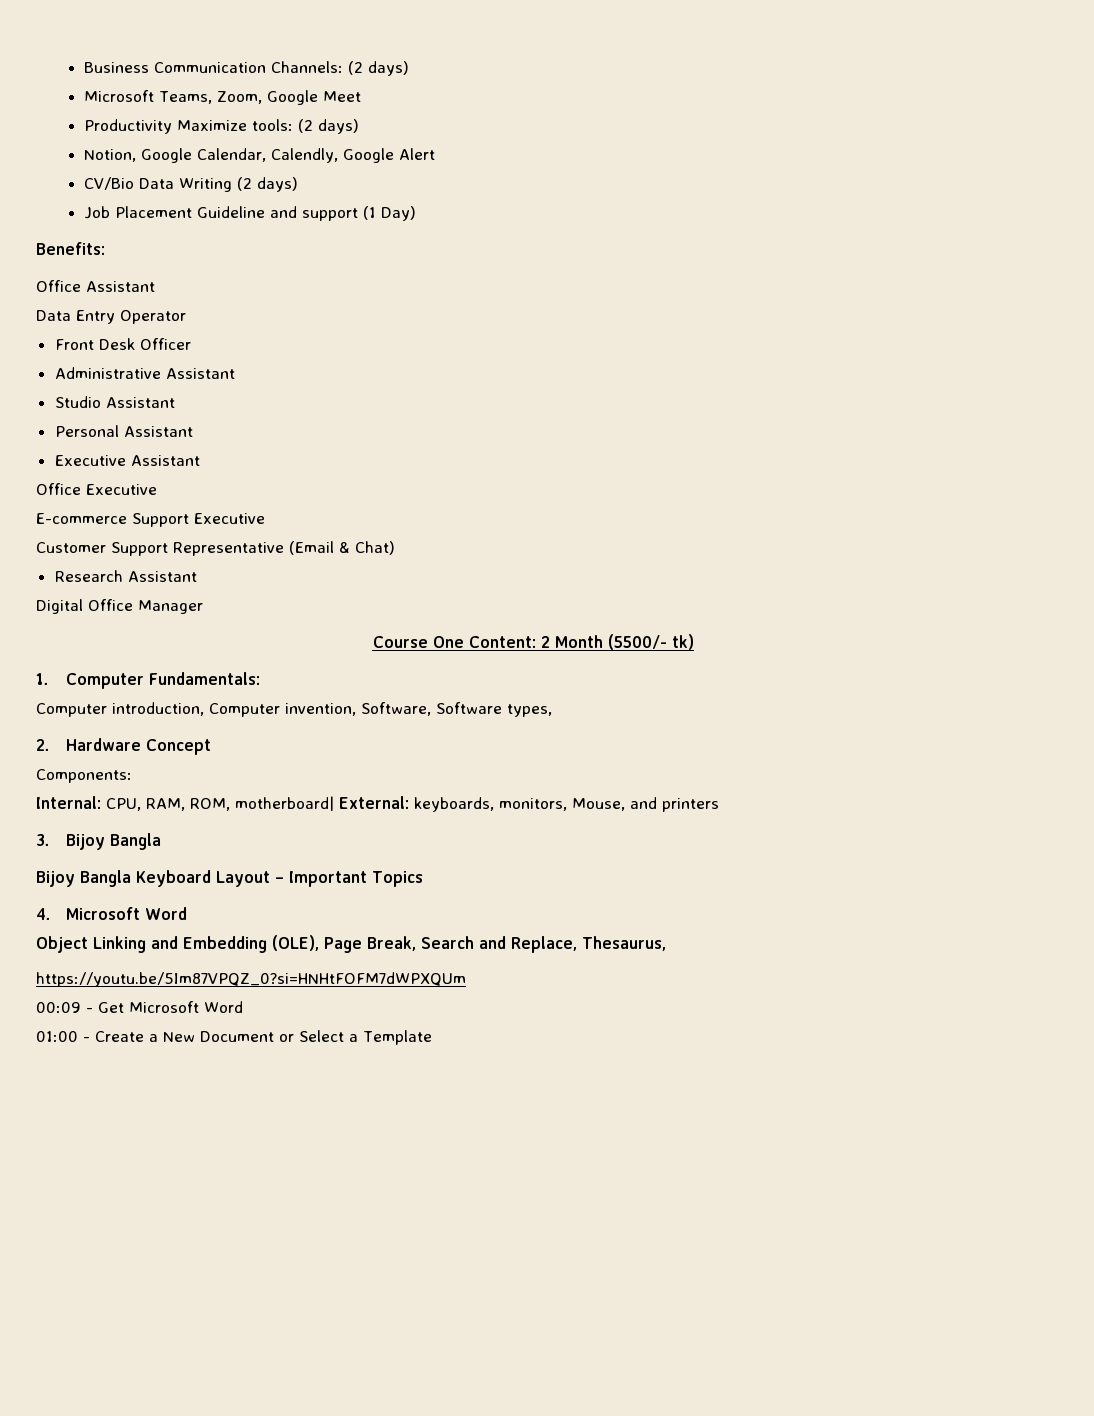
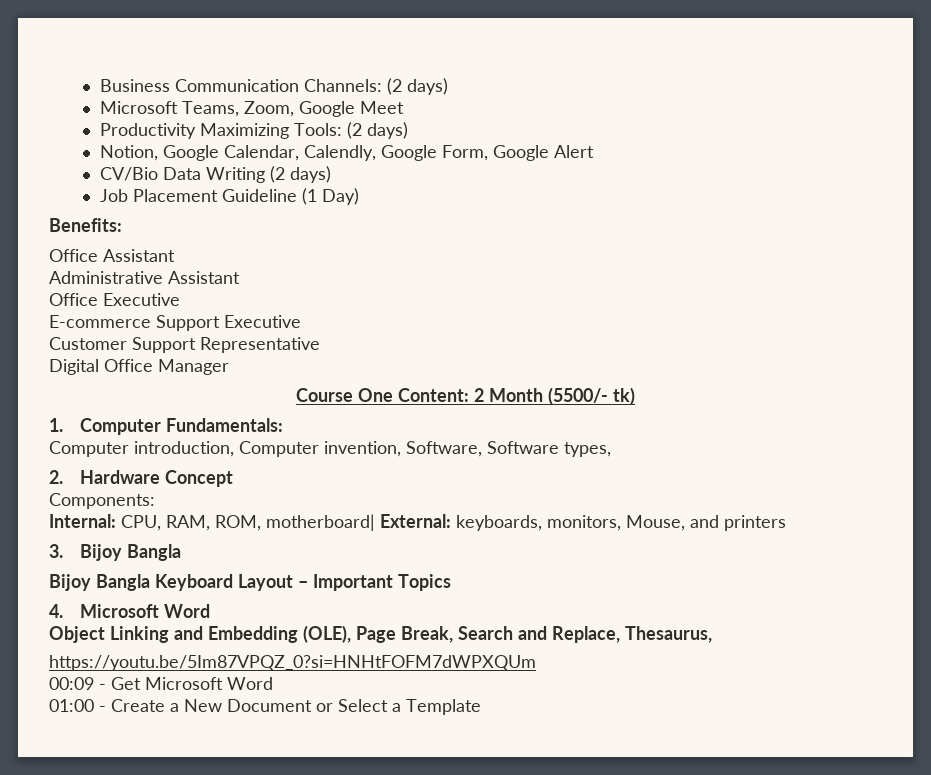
- Productivity Maximize tools: (2 days)
+ Productivity Maximizing Tools: (2 days)
- Notion, Google Calendar, Calendly, Google Alert
+ Notion, Google Calendar, Calendly, Google Form, Google Alert
- Job Placement Guideline and support (1 Day)
+ Job Placement Guideline (1 Day)
- Data Entry Operator
- Front Desk Officer
  Administrative Assistant
- Studio Assistant
- Personal Assistant
- Executive Assistant
- Customer Support Representative (Email & Chat)
- Research Assistant
+ Customer Support Representative

